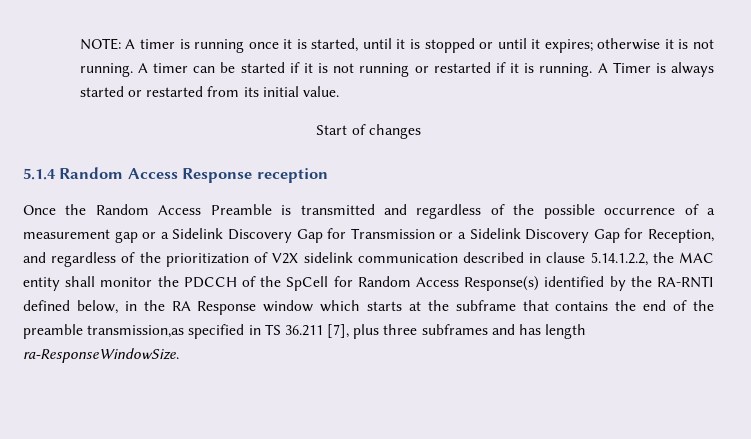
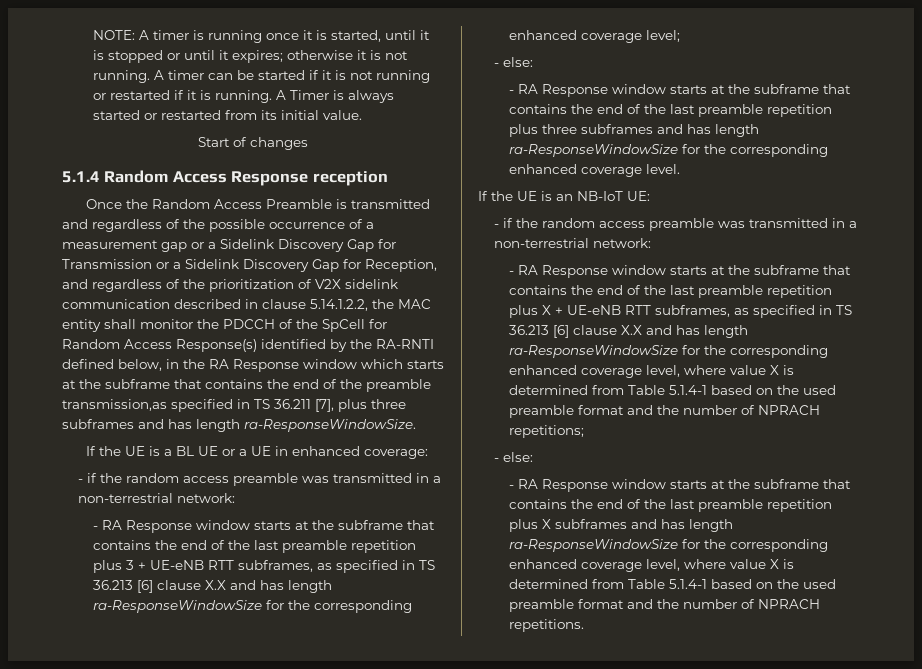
+ If the UE is a BL UE or a UE in enhanced coverage:
+ - if the random access preamble was transmitted in a non-terrestrial network:
+ - RA Response window starts at the subframe that contains the end of the last preamble repetition plus 3 + UE-eNB RTT subframes, as specified in TS 36.213 [6] clause X.X and has length ra-ResponseWindowSize for the corresponding enhanced coverage level;
+ - else:
+ - RA Response window starts at the subframe that contains the end of the last preamble repetition plus three subframes and has length ra-ResponseWindowSize for the corresponding enhanced coverage level.
+ If the UE is an NB-IoT UE:
+ - if the random access preamble was transmitted in a non-terrestrial network:
+ - RA Response window starts at the subframe that contains the end of the last preamble repetition plus X + UE-eNB RTT subframes, as specified in TS 36.213 [6] clause X.X and has length ra-ResponseWindowSize for the corresponding enhanced coverage level, where value X is determined from Table 5.1.4-1 based on the used preamble format and the number of NPRACH repetitions;
+ - else:
+ - RA Response window starts at the subframe that contains the end of the last preamble repetition plus X subframes and has length ra-ResponseWindowSize for the corresponding enhanced coverage level, where value X is determined from Table 5.1.4-1 based on the used preamble format and the number of NPRACH repetitions.

